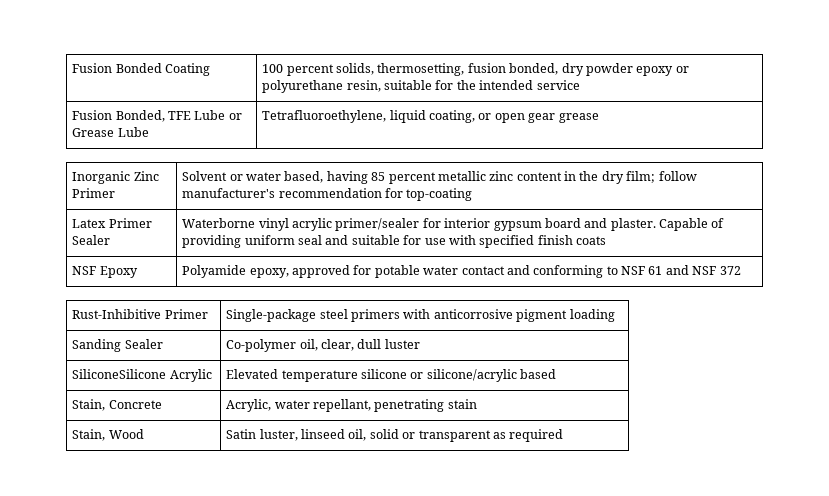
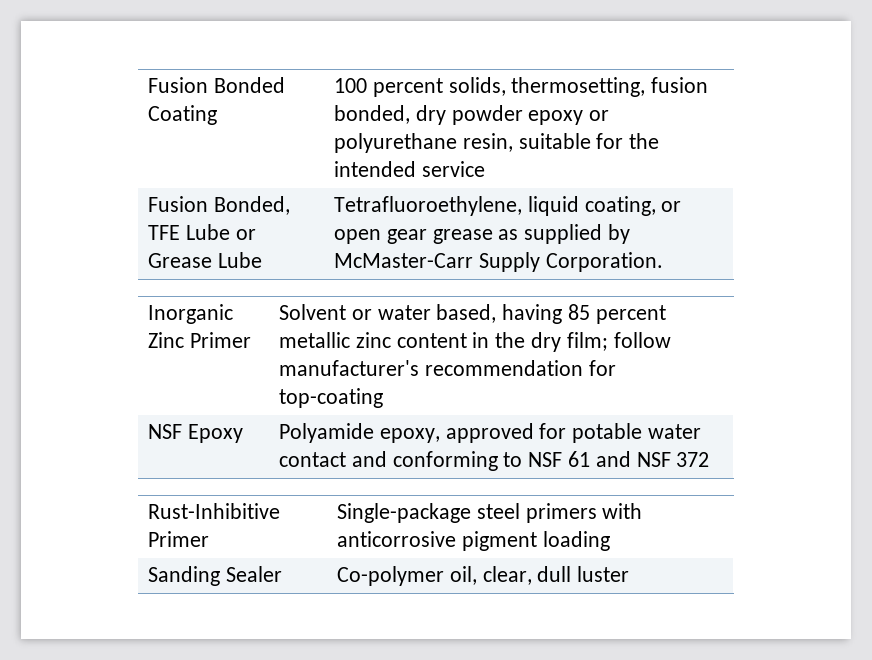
- Fusion Bonded, TFE Lube or Grease Lube | Tetrafluoroethylene, liquid coating, or open gear grease
+ Fusion Bonded, TFE Lube or Grease Lube | Tetrafluoroethylene, liquid coating, or open gear grease as supplied by McMaster-Carr Supply Corporation.
- Latex Primer Sealer | Waterborne vinyl acrylic primer/sealer for interior gypsum board and plaster. Capable of providing uniform seal and suitable for use with specified finish coats
- SiliconeSilicone Acrylic | Elevated temperature silicone or silicone/acrylic based
- Stain, Concrete | Acrylic, water repellant, penetrating stain
- Stain, Wood | Satin luster, linseed oil, solid or transparent as required

